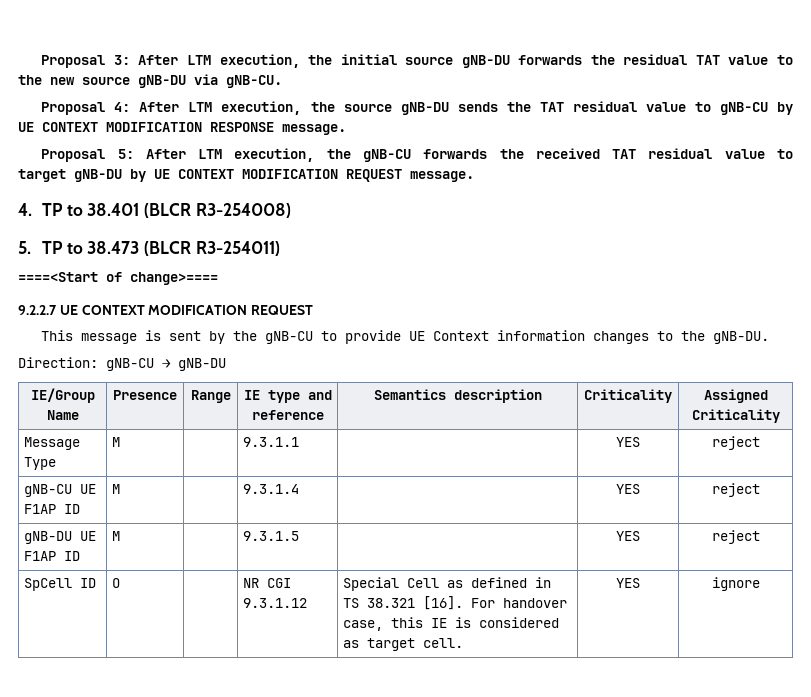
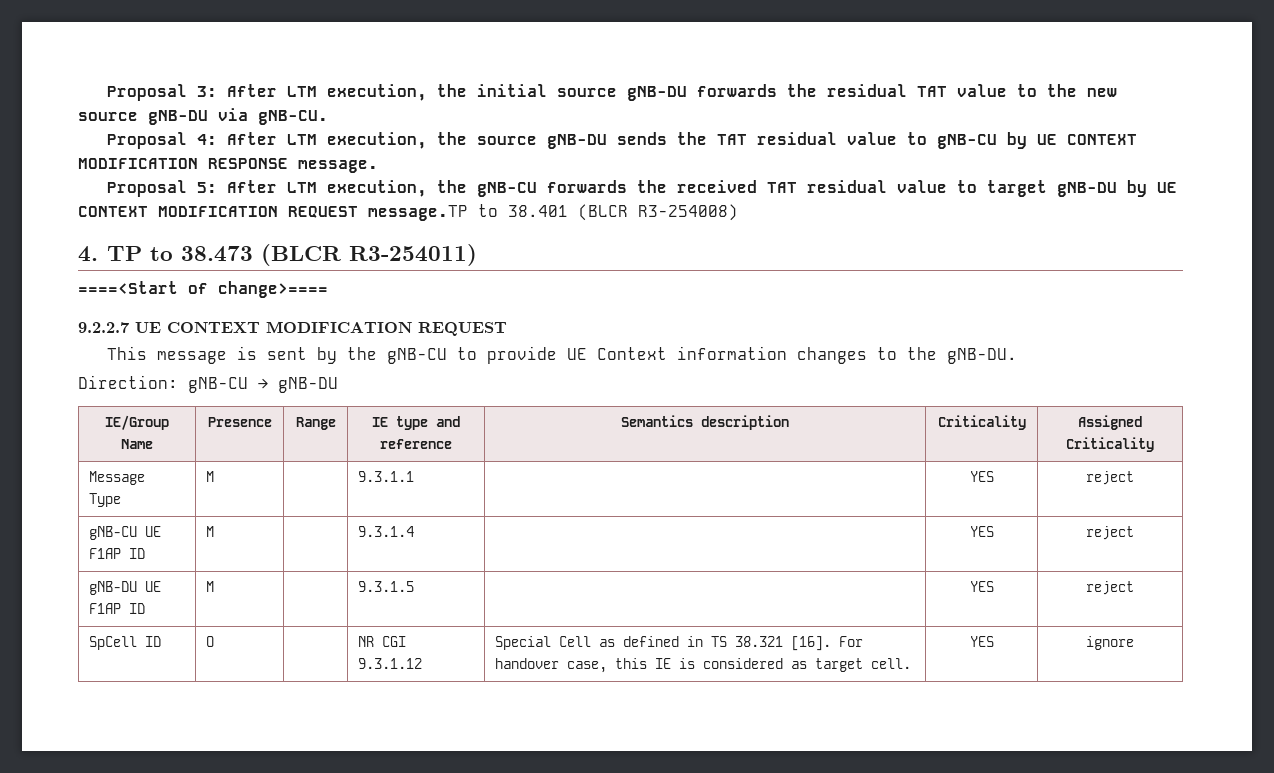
- Proposal 5: After LTM execution, the gNB-CU forwards the received TAT residual value to target gNB-DU by UE CONTEXT MODIFICATION REQUEST message.
- 4. TP to 38.401 (BLCR R3-254008)
+ Proposal 5: After LTM execution, the gNB-CU forwards the received TAT residual value to target gNB-DU by UE CONTEXT MODIFICATION REQUEST message.TP to 38.401 (BLCR R3-254008)
- 5. TP to 38.473 (BLCR R3-254011)
+ 4. TP to 38.473 (BLCR R3-254011)

